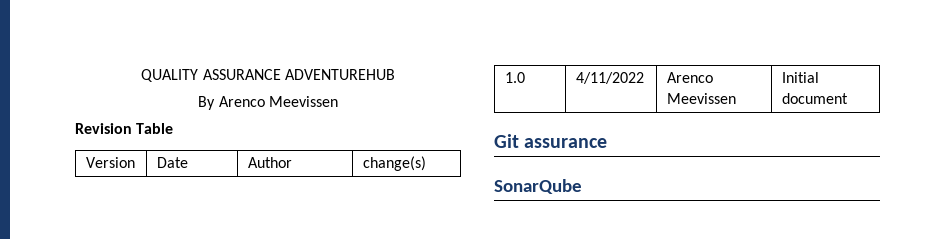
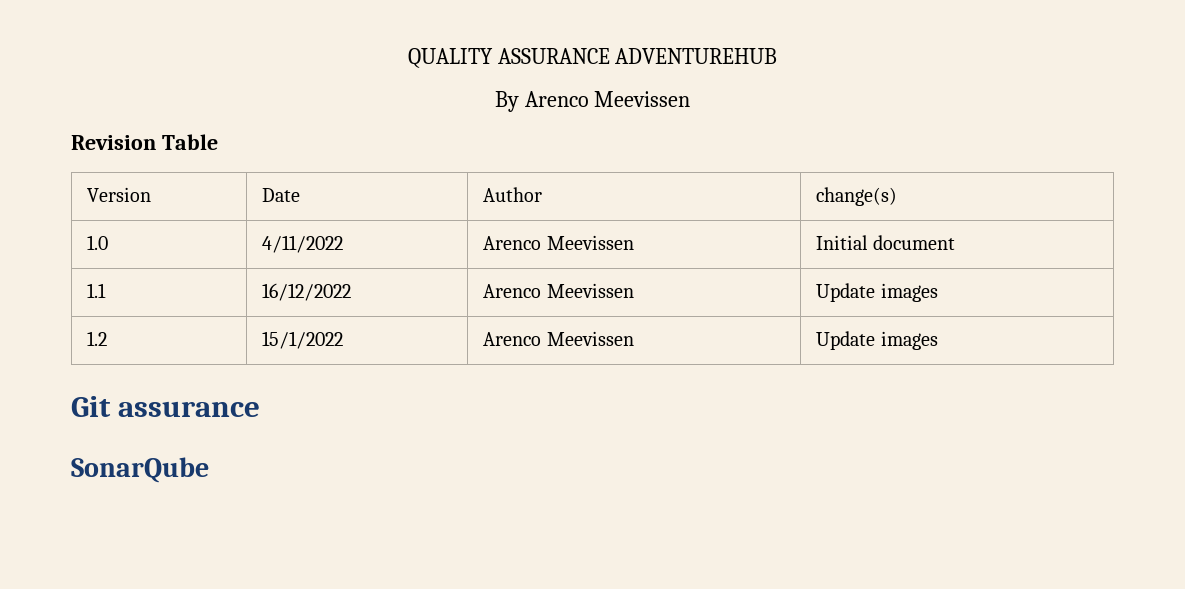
+ 1.1 | 16/12/2022 | Arenco Meevissen | Update images
+ 1.2 | 15/1/2022 | Arenco Meevissen | Update images

